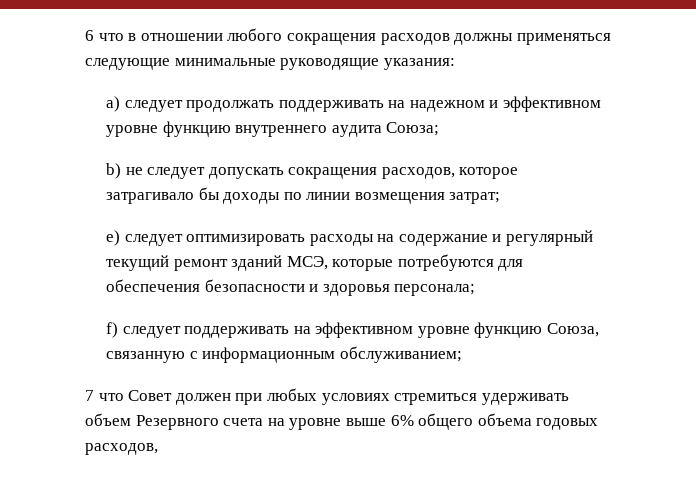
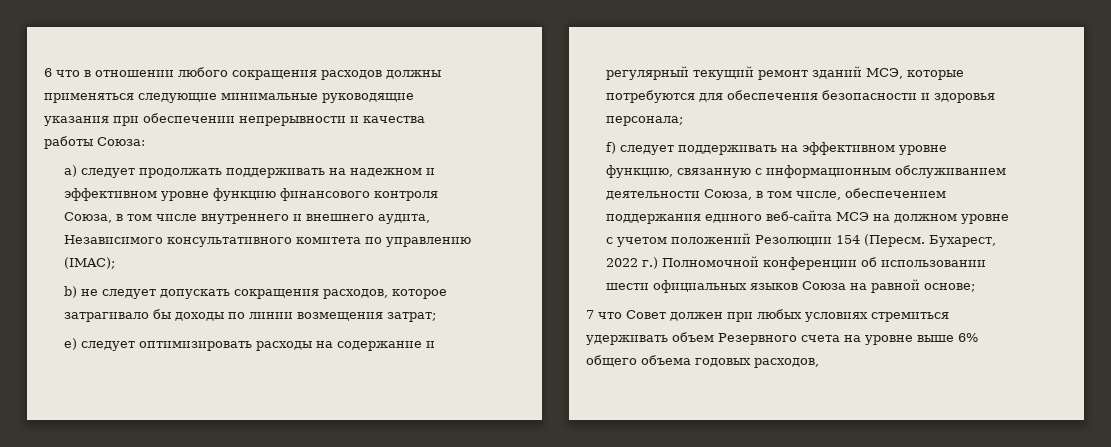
- 6 что в отношении любого сокращения расходов должны применяться следующие минимальные руководящие указания:
+ 6 что в отношении любого сокращения расходов должны применяться следующие минимальные руководящие указания при обеспечении непрерывности и качества работы Союза:
- а) следует продолжать поддерживать на надежном и эффективном уровне функцию внутреннего аудита Союза;
+ а) следует продолжать поддерживать на надежном и эффективном уровне функцию финансового контроля Союза, в том числе внутреннего и внешнего аудита, Независимого консультативного комитета по управлению (IMAC);
- f) следует поддерживать на эффективном уровне функцию Союза, связанную с информационным обслуживанием;
+ f) следует поддерживать на эффективном уровне функцию, связанную с информационным обслуживанием деятельности Союза, в том числе, обеспечением поддержания единого веб-сайта МСЭ на должном уровне с учетом положений Резолюции 154 (Пересм. Бухарест, 2022 г.) Полномочной конференции об использовании шести официальных языков Союза на равной основе;

